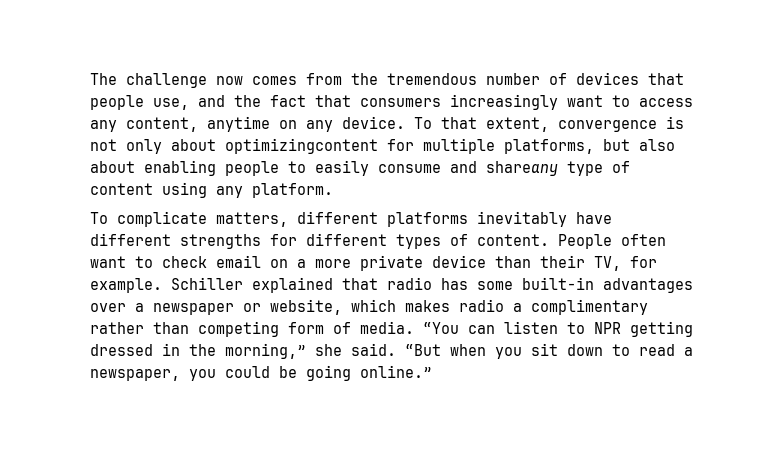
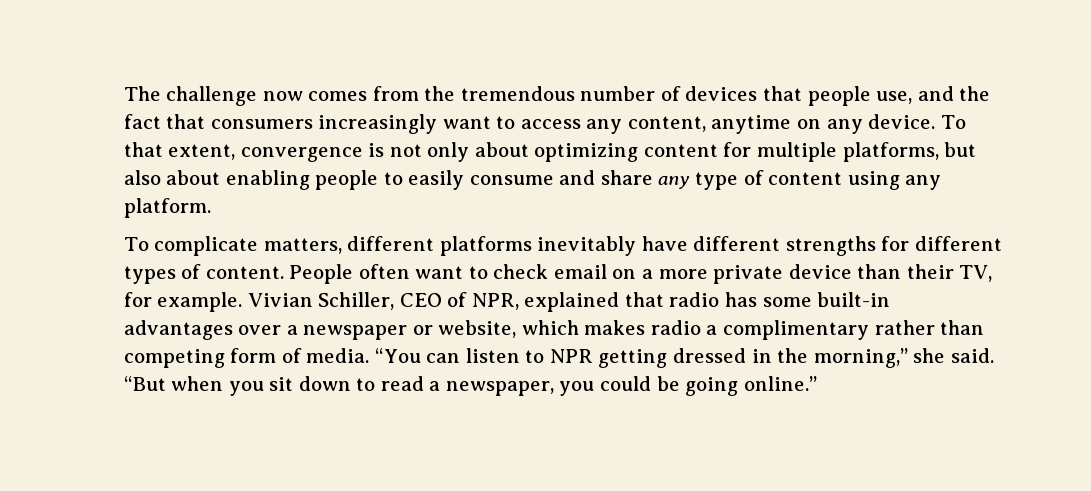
- To that extent, convergence is not only about optimizingcontent for multiple platforms, but also about enabling people to easily consume and shareany type of content using any platform.
+ To that extent, convergence is not only about optimizing content for multiple platforms, but also about enabling people to easily consume and share any type of content using any platform.
- Schiller explained that radio has some built-in advantages over a newspaper or website, which makes radio a complimentary rather than competing form of media.
+ Vivian Schiller, CEO of NPR, explained that radio has some built-in advantages over a newspaper or website, which makes radio a complimentary rather than competing form of media.

